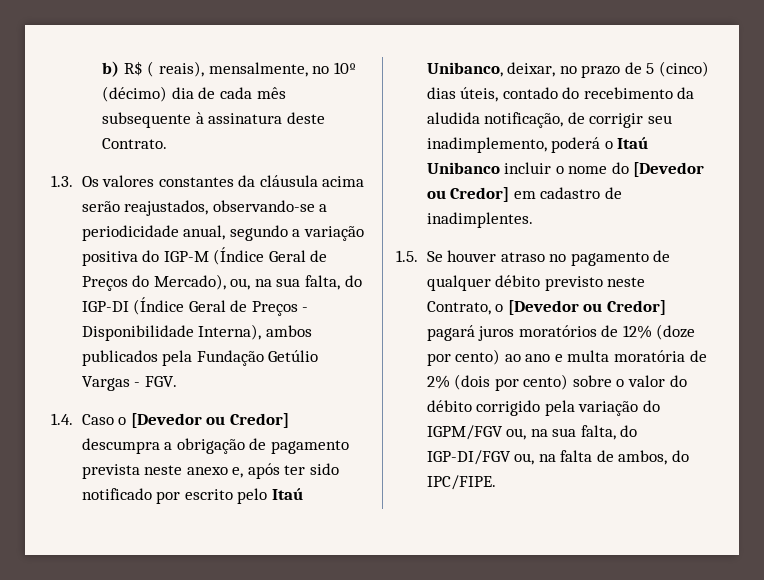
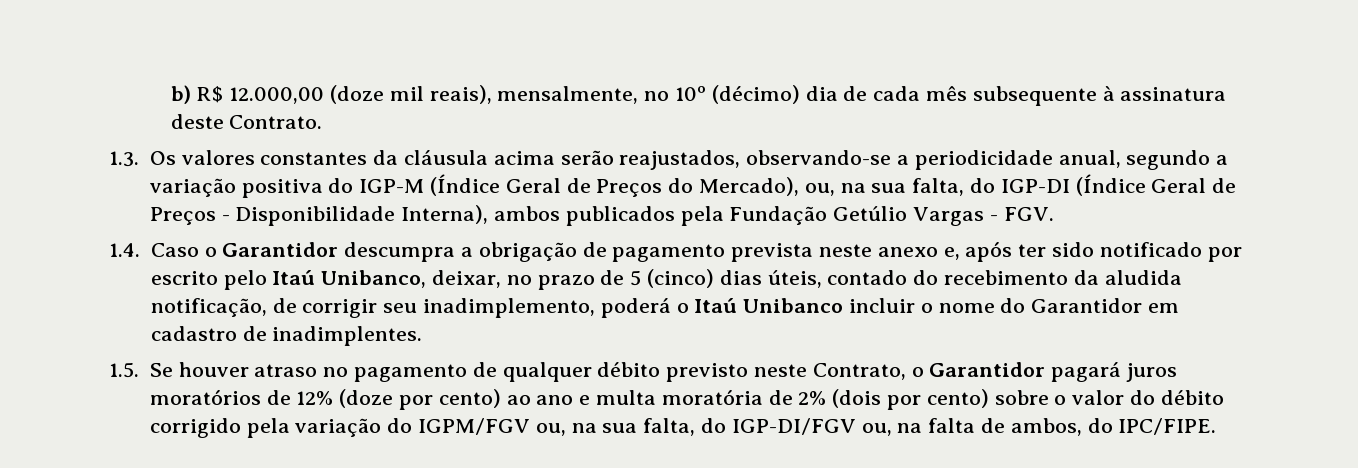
- b) R$ ( reais), mensalmente, no 10º (décimo) dia de cada mês subsequente à assinatura deste Contrato.
+ b) R$ 12.000,00 (doze mil reais), mensalmente, no 10º (décimo) dia de cada mês subsequente à assinatura deste Contrato.
- 1.4. Caso o [Devedor ou Credor] descumpra a obrigação de pagamento prevista neste anexo e, após ter sido notificado por escrito pelo Itaú Unibanco, deixar, no prazo de 5 (cinco) dias úteis, contado do recebimento da aludida notificação, de corrigir seu inadimplemento, poderá o Itaú Unibanco incluir o nome do [Devedor ou Credor] em cadastro de inadimplentes.
+ 1.4. Caso o Garantidor descumpra a obrigação de pagamento prevista neste anexo e, após ter sido notificado por escrito pelo Itaú Unibanco, deixar, no prazo de 5 (cinco) dias úteis, contado do recebimento da aludida notificação, de corrigir seu inadimplemento, poderá o Itaú Unibanco incluir o nome do Garantidor em cadastro de inadimplentes.
- 1.5. Se houver atraso no pagamento de qualquer débito previsto neste Contrato, o [Devedor ou Credor] pagará juros moratórios de 12% (doze por cento) ao ano e multa moratória de 2% (dois por cento) sobre o valor do débito corrigido pela variação do IGPM/FGV ou, na sua falta, do IGP-DI/FGV ou, na falta de ambos, do IPC/FIPE.
+ 1.5. Se houver atraso no pagamento de qualquer débito previsto neste Contrato, o Garantidor pagará juros moratórios de 12% (doze por cento) ao ano e multa moratória de 2% (dois por cento) sobre o valor do débito corrigido pela variação do IGPM/FGV ou, na sua falta, do IGP-DI/FGV ou, na falta de ambos, do IPC/FIPE.

